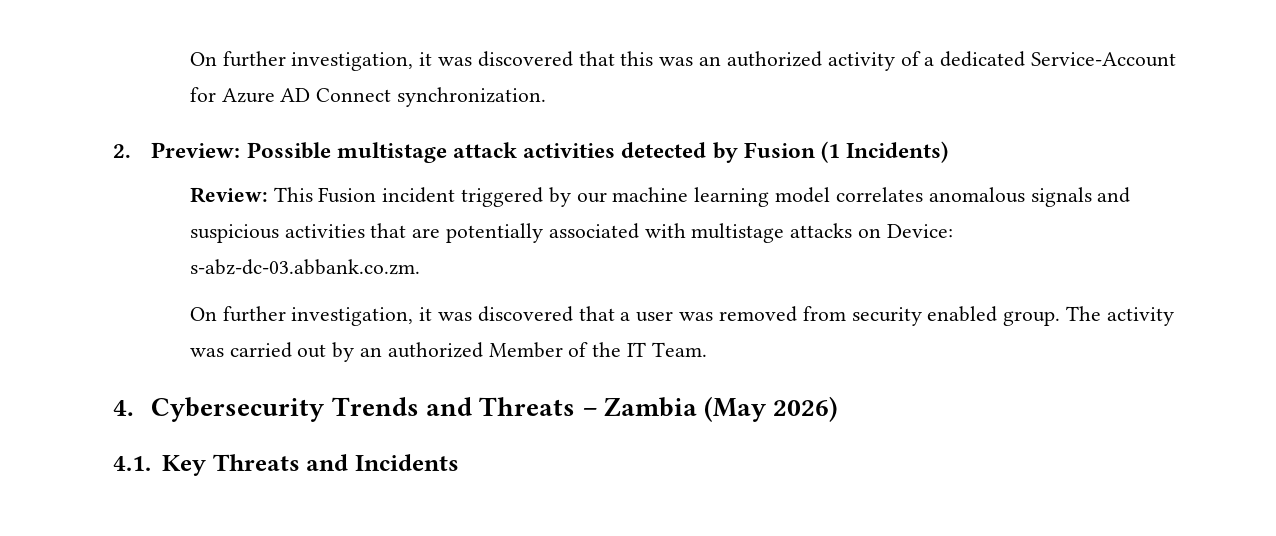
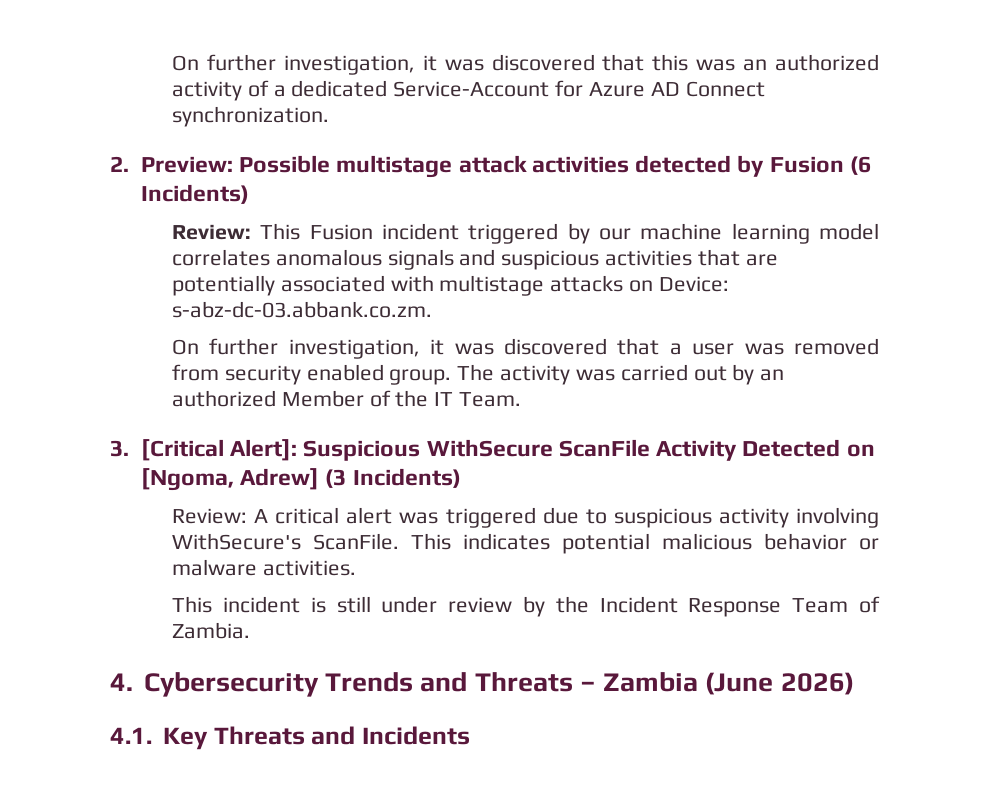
- 2. Preview: Possible multistage attack activities detected by Fusion (1 Incidents)
+ 2. Preview: Possible multistage attack activities detected by Fusion (6 Incidents)
+ 3. [Critical Alert]: Suspicious WithSecure ScanFile Activity Detected on [Ngoma, Adrew] (3 Incidents)
+ Review: A critical alert was triggered due to suspicious activity involving WithSecure's ScanFile. This indicates potential malicious behavior or malware activities.
+ This incident is still under review by the Incident Response Team of Zambia.
- 4. Cybersecurity Trends and Threats – Zambia (May 2026)
+ 4. Cybersecurity Trends and Threats – Zambia (June 2026)

